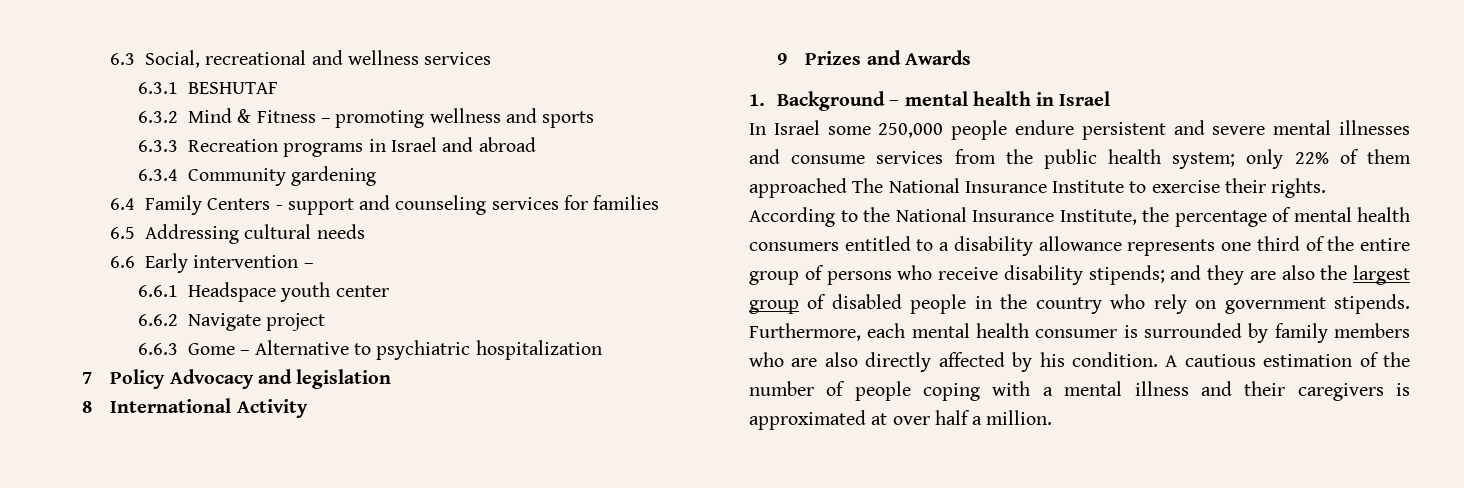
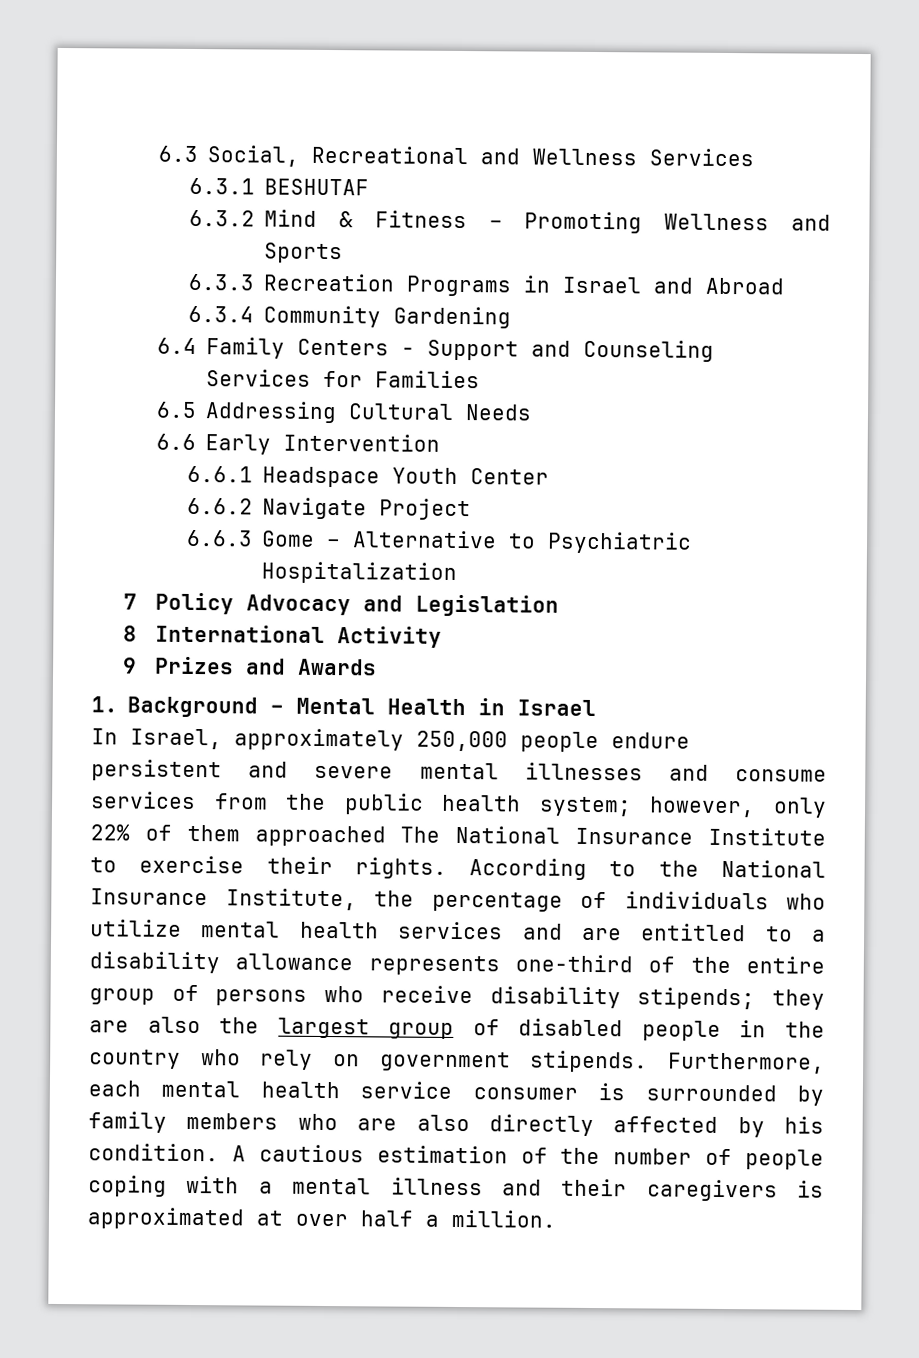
- 6.3 Social, recreational and wellness services
+ 6.3 Social, Recreational and Wellness Services
- 6.3.2 Mind & Fitness – promoting wellness and sports
+ 6.3.2 Mind & Fitness – Promoting Wellness and Sports
- 6.3.3 Recreation programs in Israel and abroad
+ 6.3.3 Recreation Programs in Israel and Abroad
- 6.3.4 Community gardening
+ 6.3.4 Community Gardening
- 6.4 Family Centers - support and counseling services for families
+ 6.4 Family Centers - Support and Counseling Services for Families
- 6.5 Addressing cultural needs
+ 6.5 Addressing Cultural Needs
- 6.6 Early intervention –
+ 6.6 Early Intervention
- 6.6.1 Headspace youth center
+ 6.6.1 Headspace Youth Center
- 6.6.2 Navigate project
+ 6.6.2 Navigate Project
- 6.6.3 Gome – Alternative to psychiatric hospitalization
+ 6.6.3 Gome – Alternative to Psychiatric Hospitalization
- 7 Policy Advocacy and legislation
+ 7 Policy Advocacy and Legislation
- 1. Background – mental health in Israel
+ 1. Background – Mental Health in Israel
- In Israel some 250,000 people endure persistent and severe mental illnesses and consume services from the public health system; only 22% of them approached The National Insurance Institute to exercise their rights.
+ In Israel, approximately 250,000 people endure persistent and severe mental illnesses and consume services from the public health system; however, only 22% of them approached The National Insurance Institute to exercise their rights.
- According to the National Insurance Institute, the percentage of mental health consumers entitled to a disability allowance represents one third of the entire group of persons who receive disability stipends; and they are also the largest group of disabled people in the country who rely on government stipends.
+ According to the National Insurance Institute, the percentage of individuals who utilize mental health services and are entitled to a disability allowance represents one-third of the entire group of persons who receive disability stipends; they are also the largest group of disabled people in the country who rely on government stipends.
- Furthermore, each mental health consumer is surrounded by family members who are also directly affected by his condition.
+ Furthermore, each mental health service consumer is surrounded by family members who are also directly affected by his condition.

